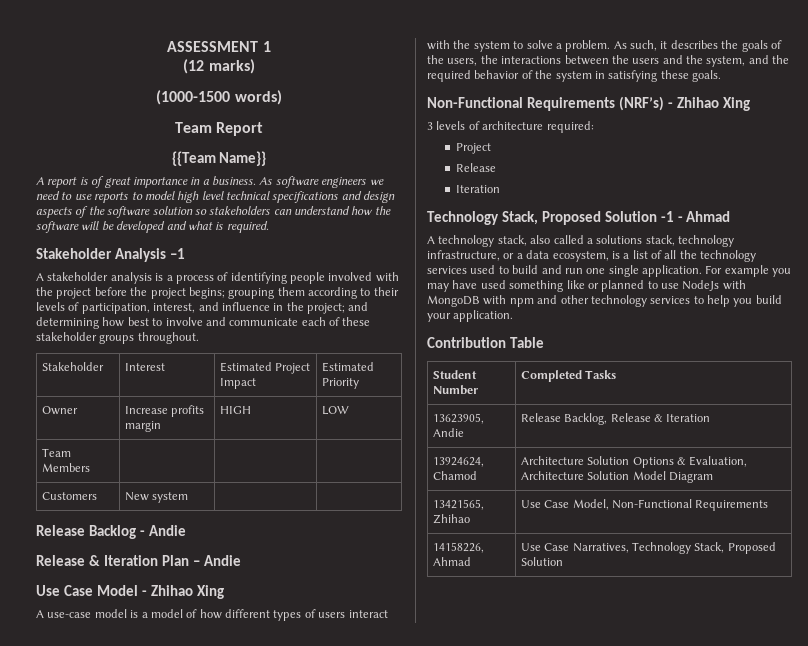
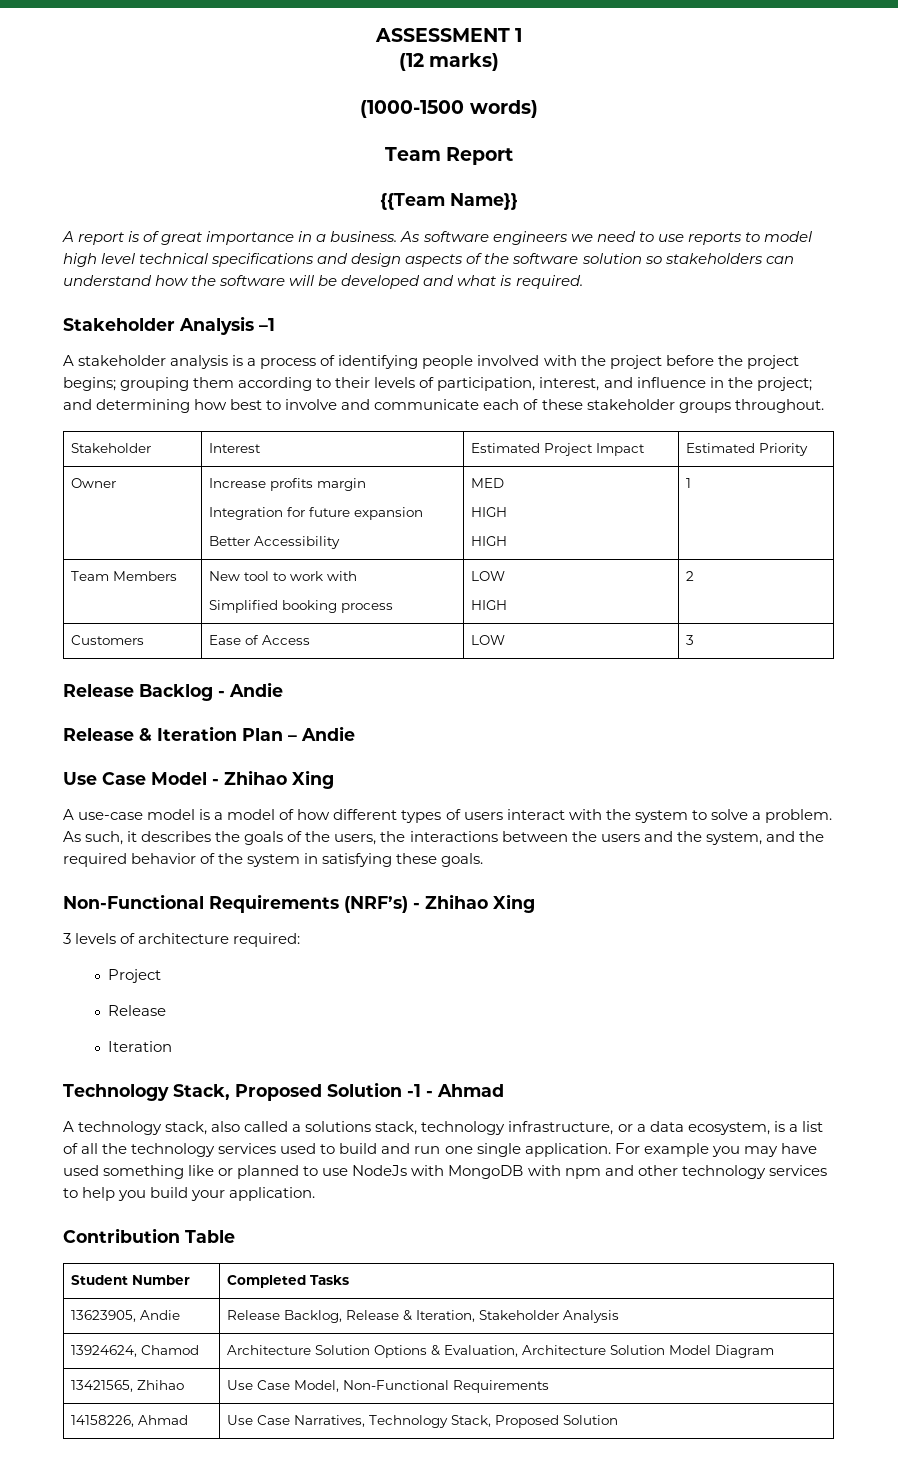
- Owner | Increase profits margin | HIGH | LOW
+ Owner | Increase profits margin
+ Integration for future expansion
+ Better Accessibility | MED
+ HIGH
+ HIGH | 1
- Team Members | | |
- Customers | New system | |
+ Team Members | New tool to work with
+ Simplified booking process | LOW
+ HIGH | 2
+ Customers | Ease of Access | LOW | 3
- 13623905, Andie | Release Backlog, Release & Iteration
+ 13623905, Andie | Release Backlog, Release & Iteration, Stakeholder Analysis

